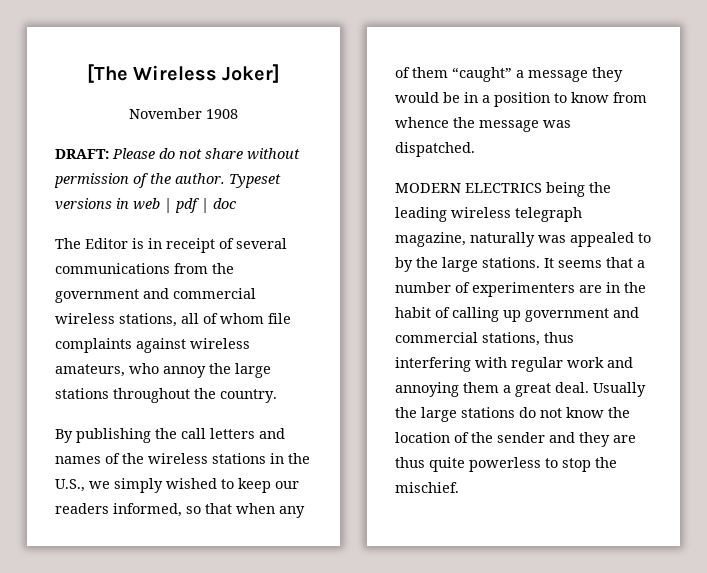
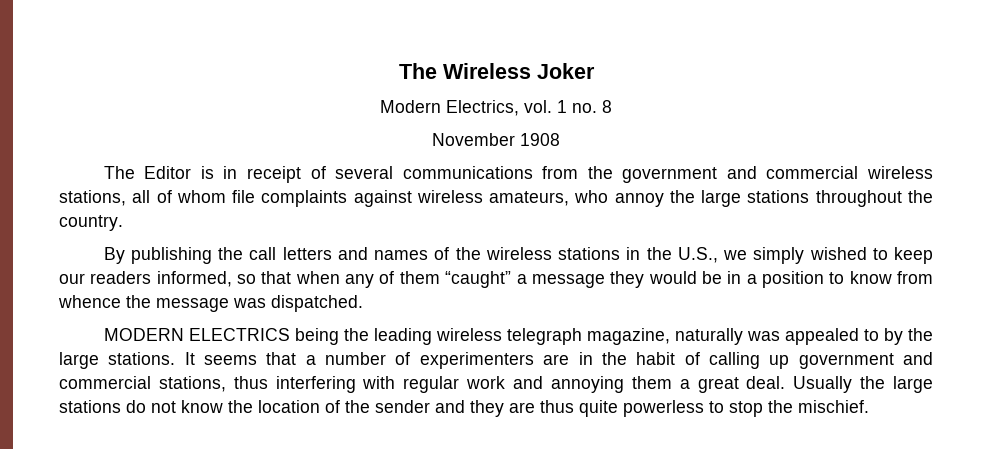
- [The Wireless Joker]
+ The Wireless Joker
+ Modern Electrics, vol. 1 no. 8
  November 1908
- DRAFT: Please do not share without permission of the author. Typeset versions in web | pdf | doc

